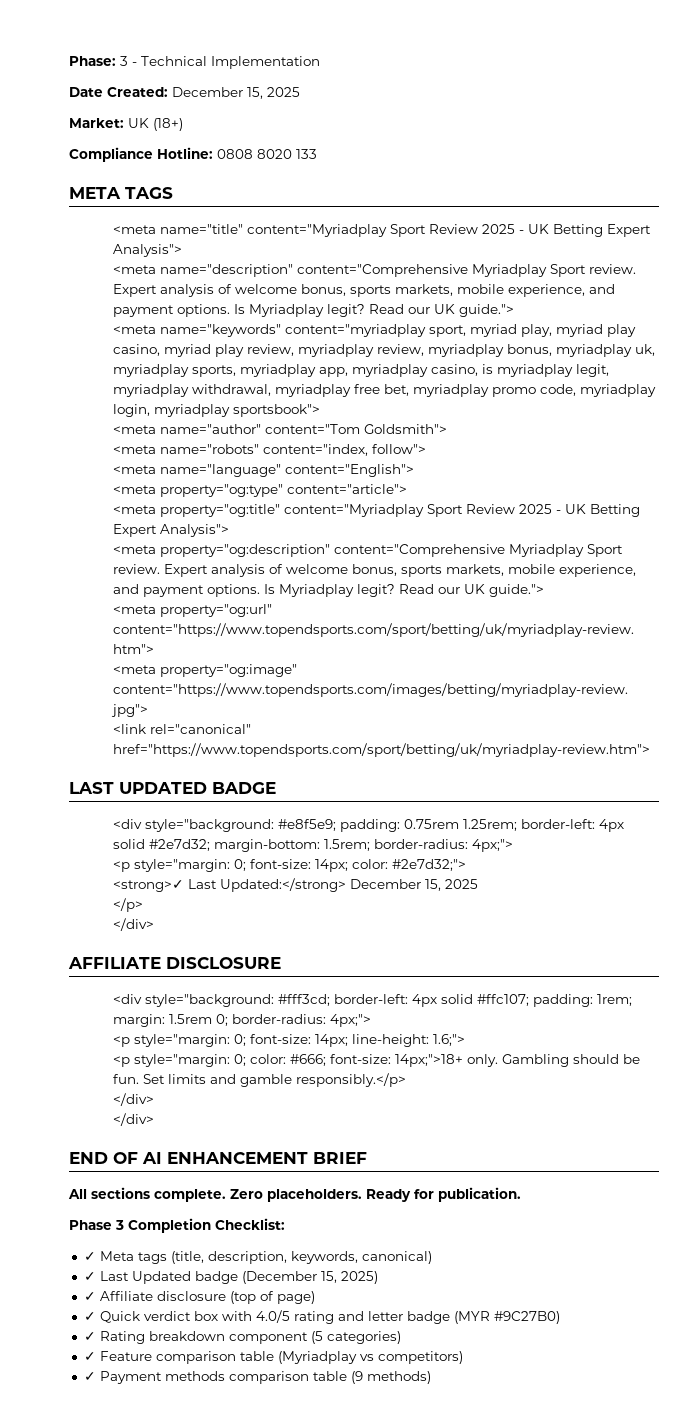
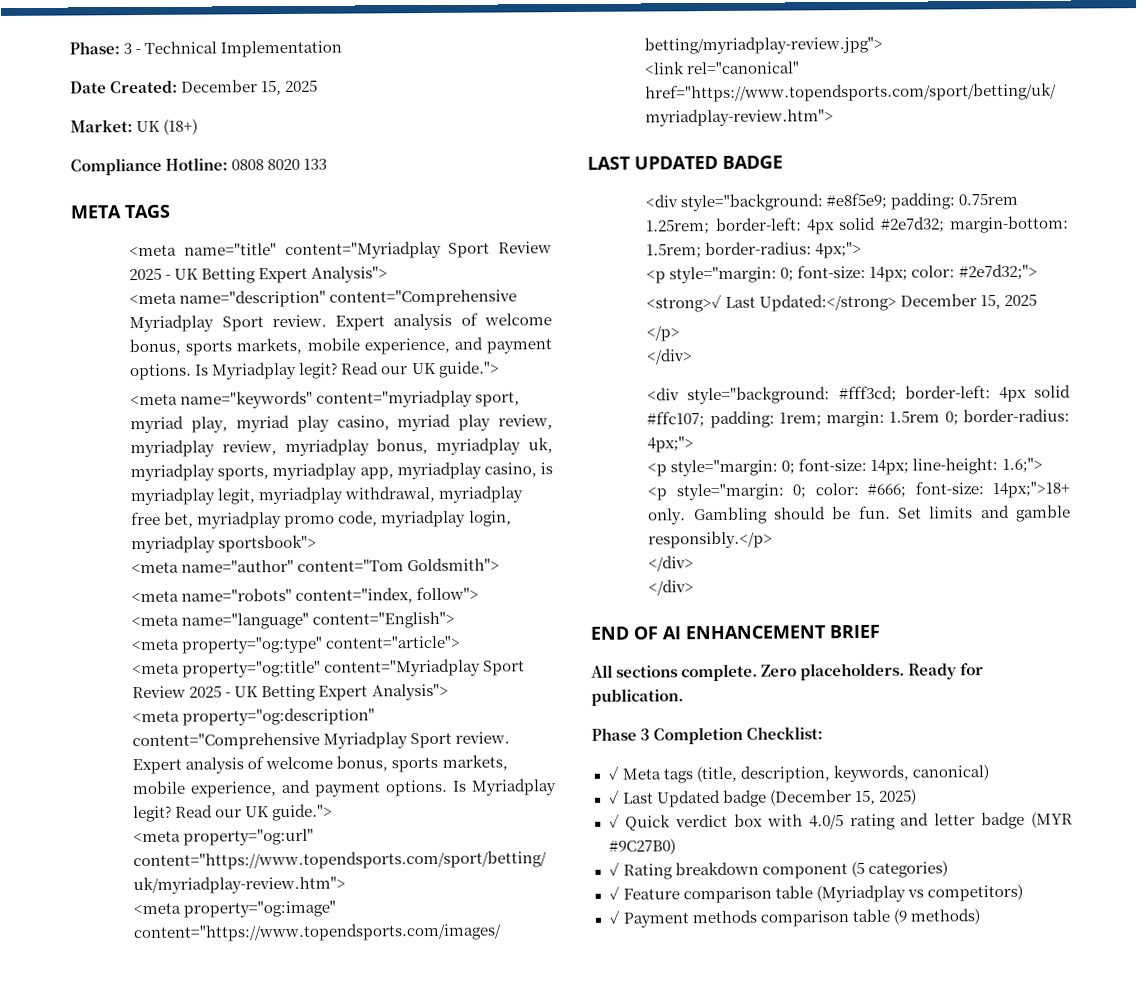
- AFFILIATE DISCLOSURE
- ✓ Affiliate disclosure (top of page)

